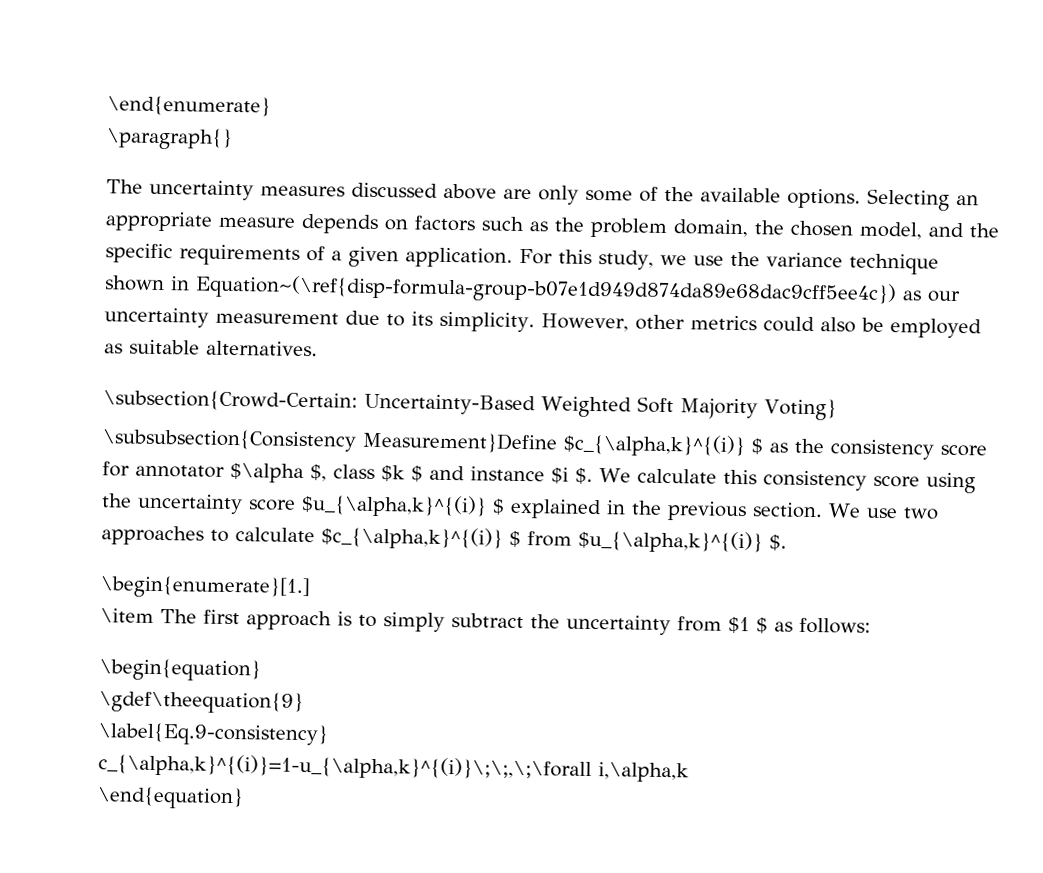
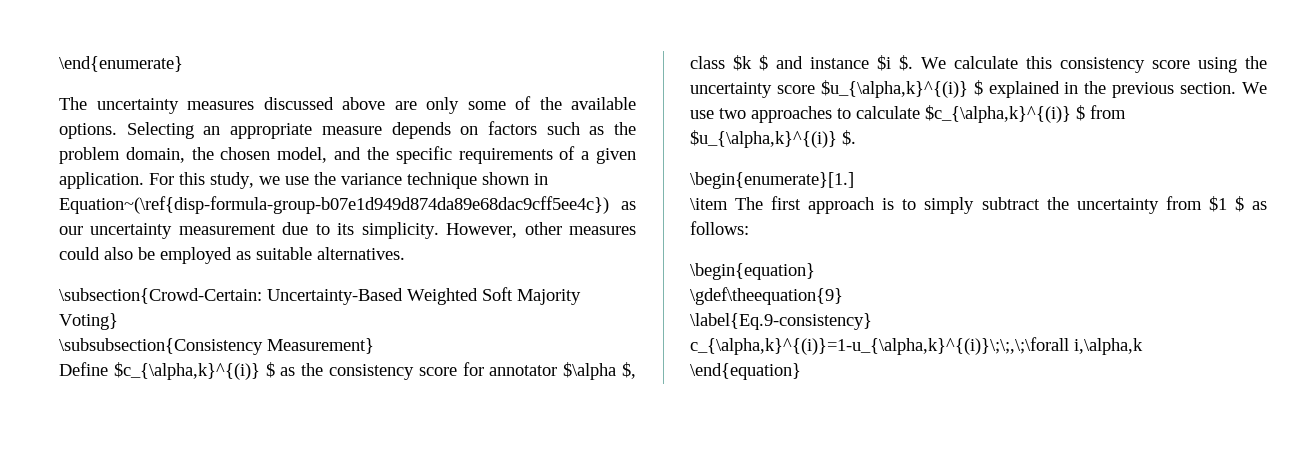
- \paragraph{}
- However, other metrics could also be employed as suitable alternatives.
+ However, other measures could also be employed as suitable alternatives.
- \subsubsection{Consistency Measurement}Define $c_{\alpha,k}^{(i)} $ as the consistency score for annotator $\alpha $, class $k $ and instance $i $.
+ \subsubsection{Consistency Measurement}
+ Define $c_{\alpha,k}^{(i)} $ as the consistency score for annotator $\alpha $, class $k $ and instance $i $.

